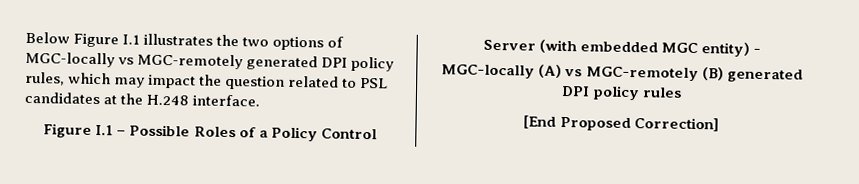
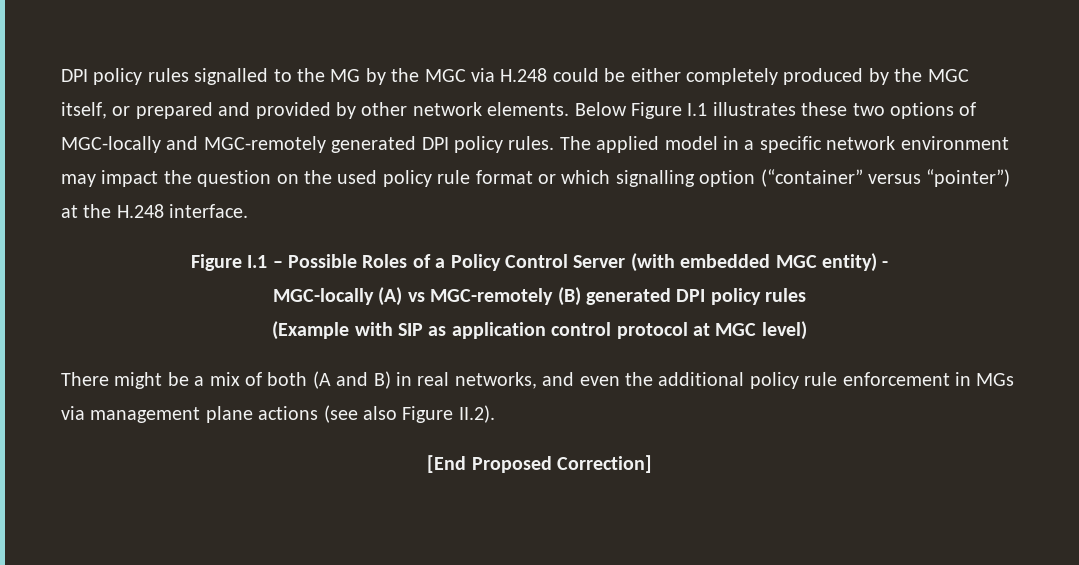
+ DPI policy rules signalled to the MG by the MGC via H.248 could be either completely produced by the MGC itself, or prepared and provided by other network elements.
- Below Figure I.1 illustrates the two options of MGC-locally vs MGC-remotely generated DPI policy rules, which may impact the question related to PSL candidates at the H.248 interface.
+ Below Figure I.1 illustrates these two options of MGC-locally and MGC-remotely generated DPI policy rules. The applied model in a specific network environment may impact the question on the used policy rule format or which signalling option (“container” versus “pointer”) at the H.248 interface.
+ (Example with SIP as application control protocol at MGC level)
+ There might be a mix of both (A and B) in real networks, and even the additional policy rule enforcement in MGs via management plane actions (see also Figure II.2).

